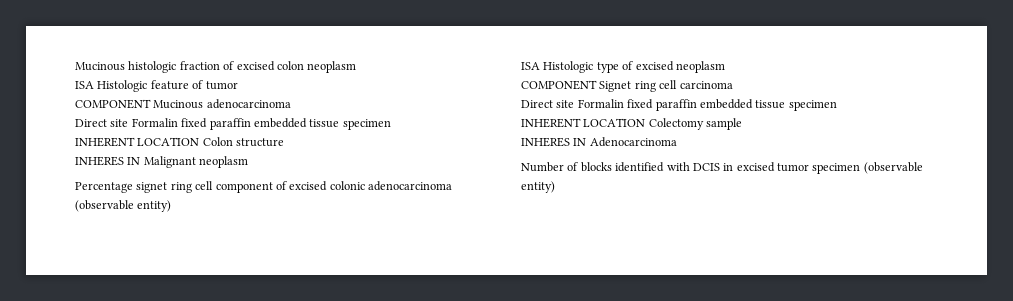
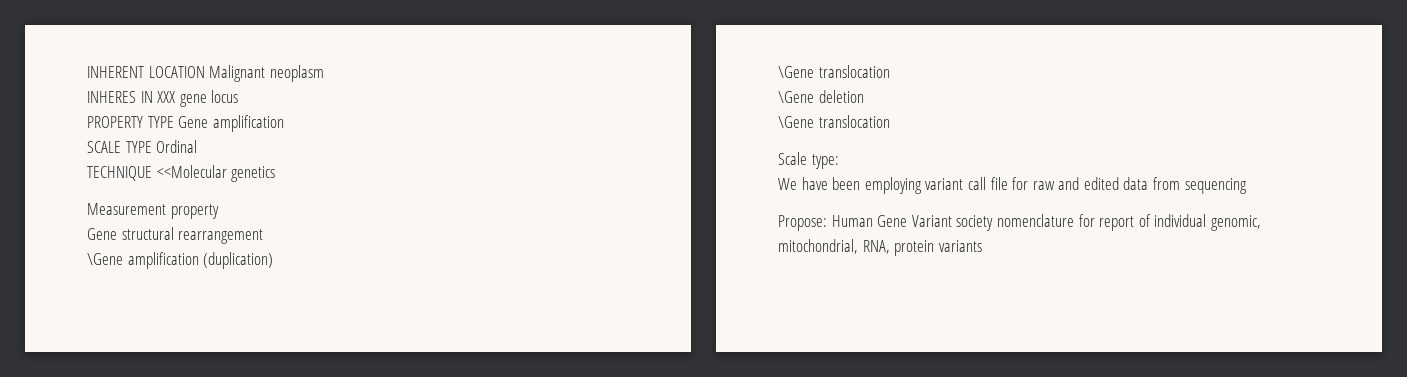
- Mucinous histologic fraction of excised colon neoplasm
- ISA Histologic feature of tumor
- COMPONENT Mucinous adenocarcinoma
- Direct site Formalin fixed paraffin embedded tissue specimen
- INHERENT LOCATION Colon structure
- INHERES IN Malignant neoplasm
- Percentage signet ring cell component of excised colonic adenocarcinoma (observable entity)
- ISA Histologic type of excised neoplasm
- COMPONENT Signet ring cell carcinoma
- Direct site Formalin fixed paraffin embedded tissue specimen
- INHERENT LOCATION Colectomy sample
- INHERES IN Adenocarcinoma
- Number of blocks identified with DCIS in excised tumor specimen (observable entity)
+ INHERENT LOCATION Malignant neoplasm
+ INHERES IN XXX gene locus
+ PROPERTY TYPE Gene amplification
+ SCALE TYPE Ordinal
+ TECHNIQUE <<Molecular genetics
+ Measurement property
+ Gene structural rearrangement
+ \Gene amplification (duplication)
+ \Gene translocation
+ \Gene deletion
+ \Gene translocation
+ Scale type:
+ We have been employing variant call file for raw and edited data from sequencing
+ Propose: Human Gene Variant society nomenclature for report of individual genomic, mitochondrial, RNA, protein variants

